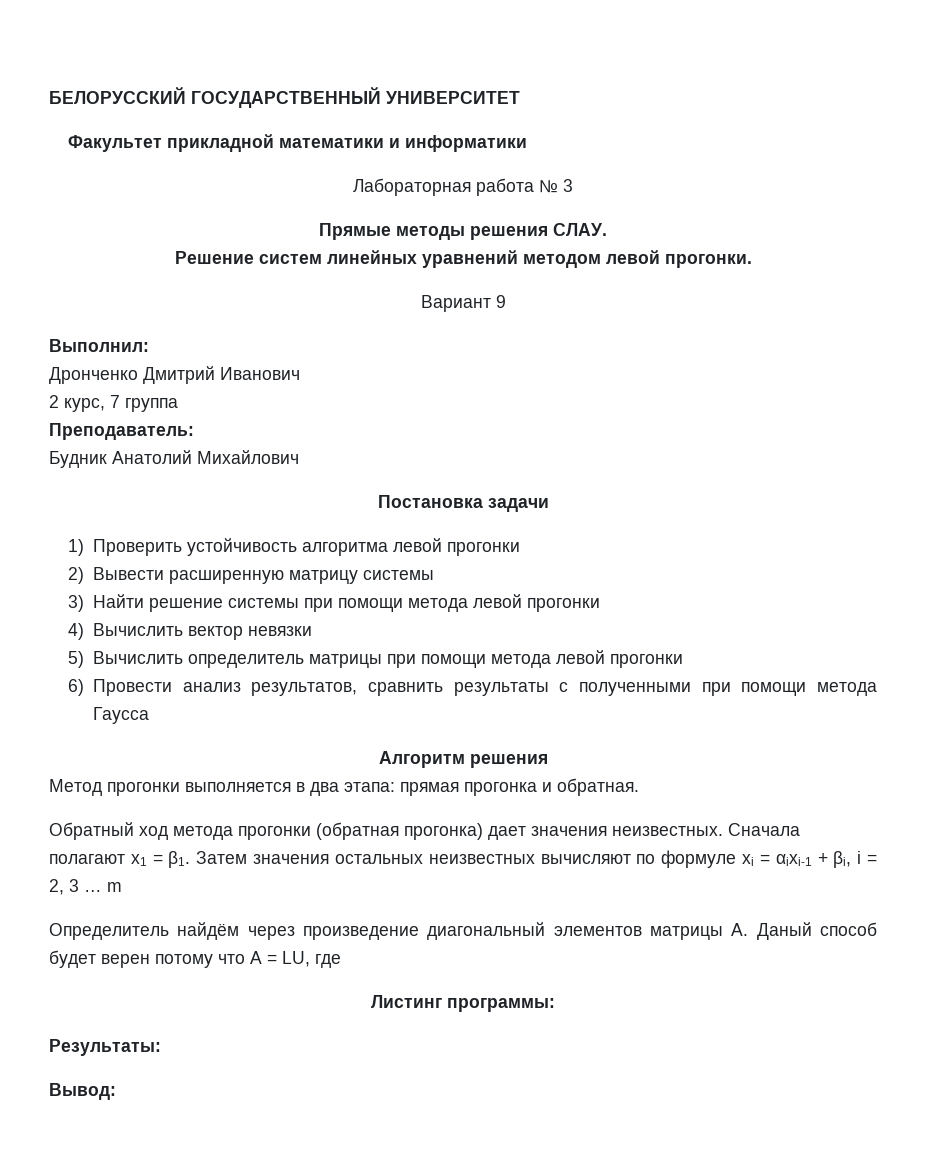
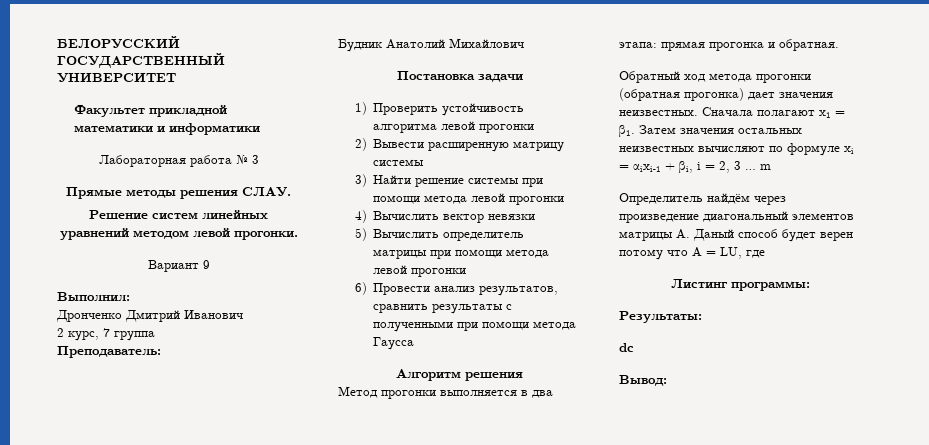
+ dc

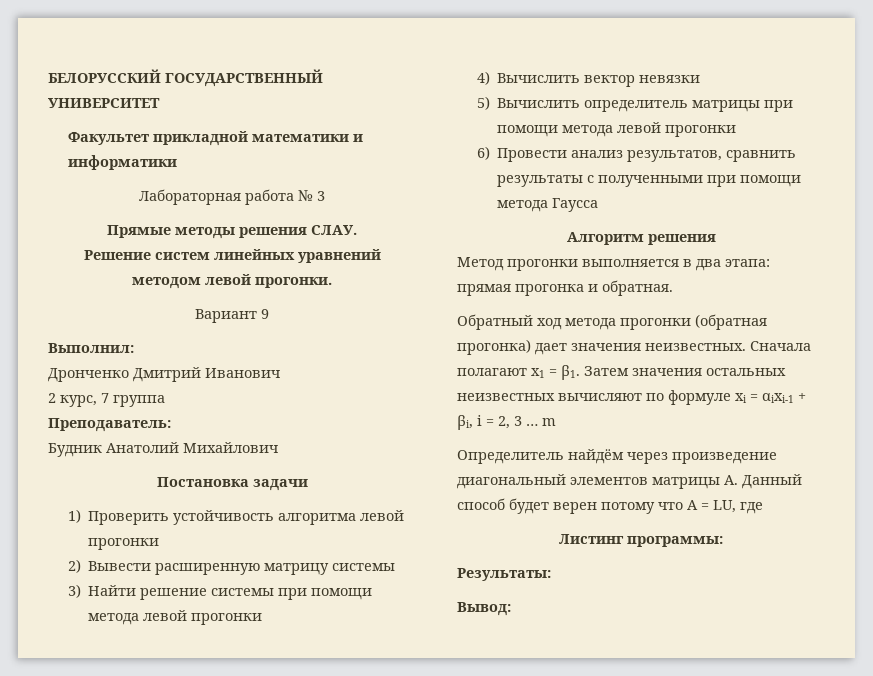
- Определитель найдём через произведение диагональный элементов матрицы A. Даный способ будет верен потому что А = LU, где
+ Определитель найдём через произведение диагональный элементов матрицы A. Данный способ будет верен потому что А = LU, где
- dc

